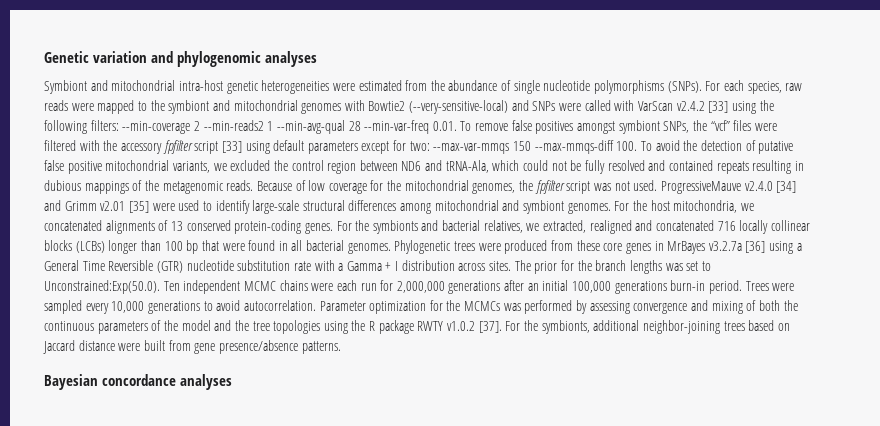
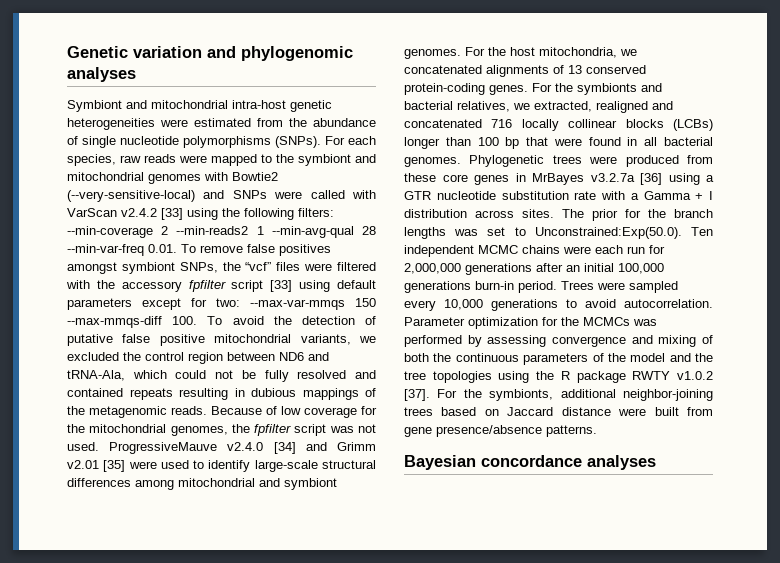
- Phylogenetic trees were produced from these core genes in MrBayes v3.2.7a [36] using a General Time Reversible (GTR) nucleotide substitution rate with a Gamma + I distribution across sites.
+ Phylogenetic trees were produced from these core genes in MrBayes v3.2.7a [36] using a GTR nucleotide substitution rate with a Gamma + I distribution across sites.

